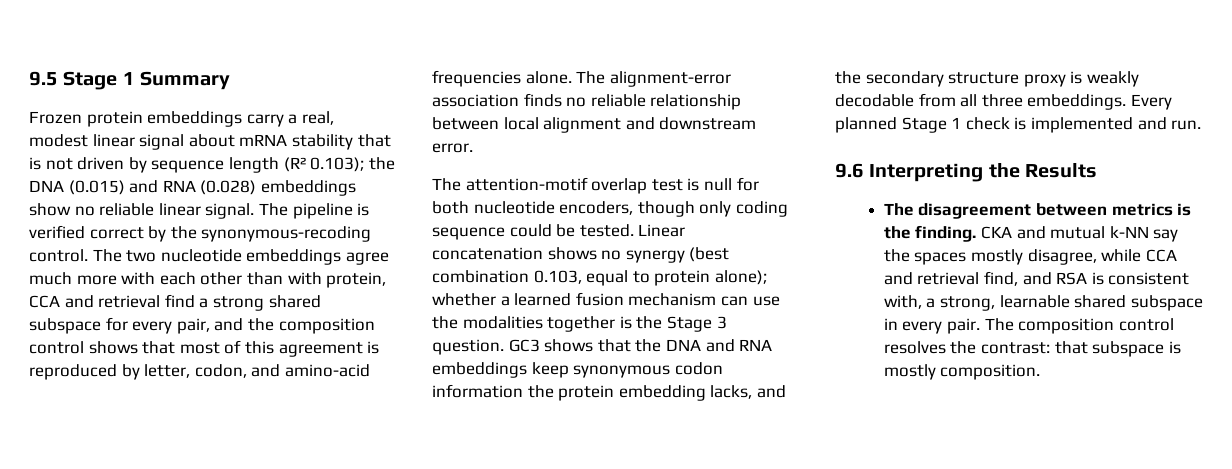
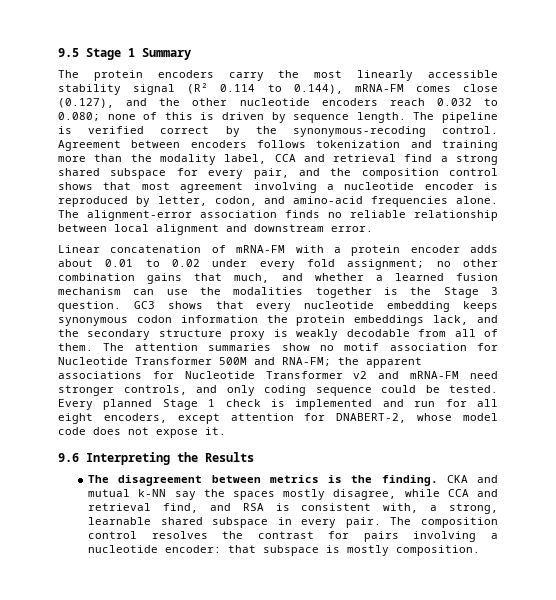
- Frozen protein embeddings carry a real, modest linear signal about mRNA stability that is not driven by sequence length (R² 0.103); the DNA (0.015) and RNA (0.028) embeddings show no reliable linear signal.
+ The protein encoders carry the most linearly accessible stability signal (R² 0.114 to 0.144), mRNA-FM comes close (0.127), and the other nucleotide encoders reach 0.032 to 0.080; none of this is driven by sequence length.
- The two nucleotide embeddings agree much more with each other than with protein, CCA and retrieval find a strong shared subspace for every pair, and the composition control shows that most of this agreement is reproduced by letter, codon, and amino-acid frequencies alone.
+ Agreement between encoders follows tokenization and training more than the modality label, CCA and retrieval find a strong shared subspace for every pair, and the composition control shows that most agreement involving a nucleotide encoder is reproduced by letter, codon, and amino-acid frequencies alone.
- The attention-motif overlap test is null for both nucleotide encoders, though only coding sequence could be tested. Linear concatenation shows no synergy (best combination 0.103, equal to protein alone); whether a learned fusion mechanism can use the modalities together is the Stage 3 question.
+ Linear concatenation of mRNA-FM with a protein encoder adds about 0.01 to 0.02 under every fold assignment; no other combination gains that much, and whether a learned fusion mechanism can use the modalities together is the Stage 3 question.
- GC3 shows that the DNA and RNA embeddings keep synonymous codon information the protein embedding lacks, and the secondary structure proxy is weakly decodable from all three embeddings.
+ GC3 shows that every nucleotide embedding keeps synonymous codon information the protein embeddings lack, and the secondary structure proxy is weakly decodable from all of them. The attention summaries show no motif association for Nucleotide Transformer 500M and RNA-FM; the apparent associations for Nucleotide Transformer v2 and mRNA-FM need stronger controls, and only coding sequence could be tested.
- Every planned Stage 1 check is implemented and run.
+ Every planned Stage 1 check is implemented and run for all eight encoders, except attention for DNABERT-2, whose model code does not expose it.
- The composition control resolves the contrast: that subspace is mostly composition.
+ The composition control resolves the contrast for pairs involving a nucleotide encoder: that subspace is mostly composition.

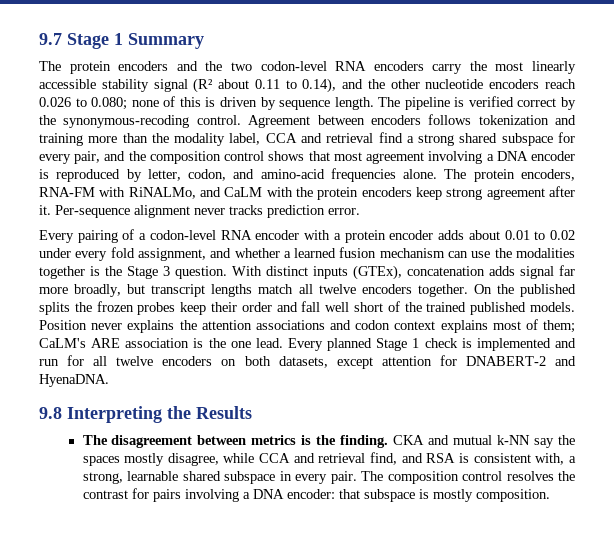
- 9.5 Stage 1 Summary
+ 9.7 Stage 1 Summary
- The protein encoders carry the most linearly accessible stability signal (R² 0.114 to 0.144), mRNA-FM comes close (0.127), and the other nucleotide encoders reach 0.032 to 0.080; none of this is driven by sequence length.
+ The protein encoders and the two codon-level RNA encoders carry the most linearly accessible stability signal (R² about 0.11 to 0.14), and the other nucleotide encoders reach 0.026 to 0.080; none of this is driven by sequence length.
- Agreement between encoders follows tokenization and training more than the modality label, CCA and retrieval find a strong shared subspace for every pair, and the composition control shows that most agreement involving a nucleotide encoder is reproduced by letter, codon, and amino-acid frequencies alone.
+ Agreement between encoders follows tokenization and training more than the modality label, CCA and retrieval find a strong shared subspace for every pair, and the composition control shows that most agreement involving a DNA encoder is reproduced by letter, codon, and amino-acid frequencies alone.
- The alignment-error association finds no reliable relationship between local alignment and downstream error.
- Linear concatenation of mRNA-FM with a protein encoder adds about 0.01 to 0.02 under every fold assignment; no other combination gains that much, and whether a learned fusion mechanism can use the modalities together is the Stage 3 question.
+ The protein encoders, RNA-FM with RiNALMo, and CaLM with the protein encoders keep strong agreement after it. Per-sequence alignment never tracks prediction error.
+ Every pairing of a codon-level RNA encoder with a protein encoder adds about 0.01 to 0.02 under every fold assignment, and whether a learned fusion mechanism can use the modalities together is the Stage 3 question.
- GC3 shows that every nucleotide embedding keeps synonymous codon information the protein embeddings lack, and the secondary structure proxy is weakly decodable from all of them. The attention summaries show no motif association for Nucleotide Transformer 500M and RNA-FM; the apparent associations for Nucleotide Transformer v2 and mRNA-FM need stronger controls, and only coding sequence could be tested.
+ With distinct inputs (GTEx), concatenation adds signal far more broadly, but transcript lengths match all twelve encoders together. On the published splits the frozen probes keep their order and fall well short of the trained published models. Position never explains the attention associations and codon context explains most of them; CaLM's ARE association is the one lead.
- Every planned Stage 1 check is implemented and run for all eight encoders, except attention for DNABERT-2, whose model code does not expose it.
- 9.6 Interpreting the Results
+ Every planned Stage 1 check is implemented and run for all twelve encoders on both datasets, except attention for DNABERT-2 and HyenaDNA.
+ 9.8 Interpreting the Results
- The composition control resolves the contrast for pairs involving a nucleotide encoder: that subspace is mostly composition.
+ The composition control resolves the contrast for pairs involving a DNA encoder: that subspace is mostly composition.

